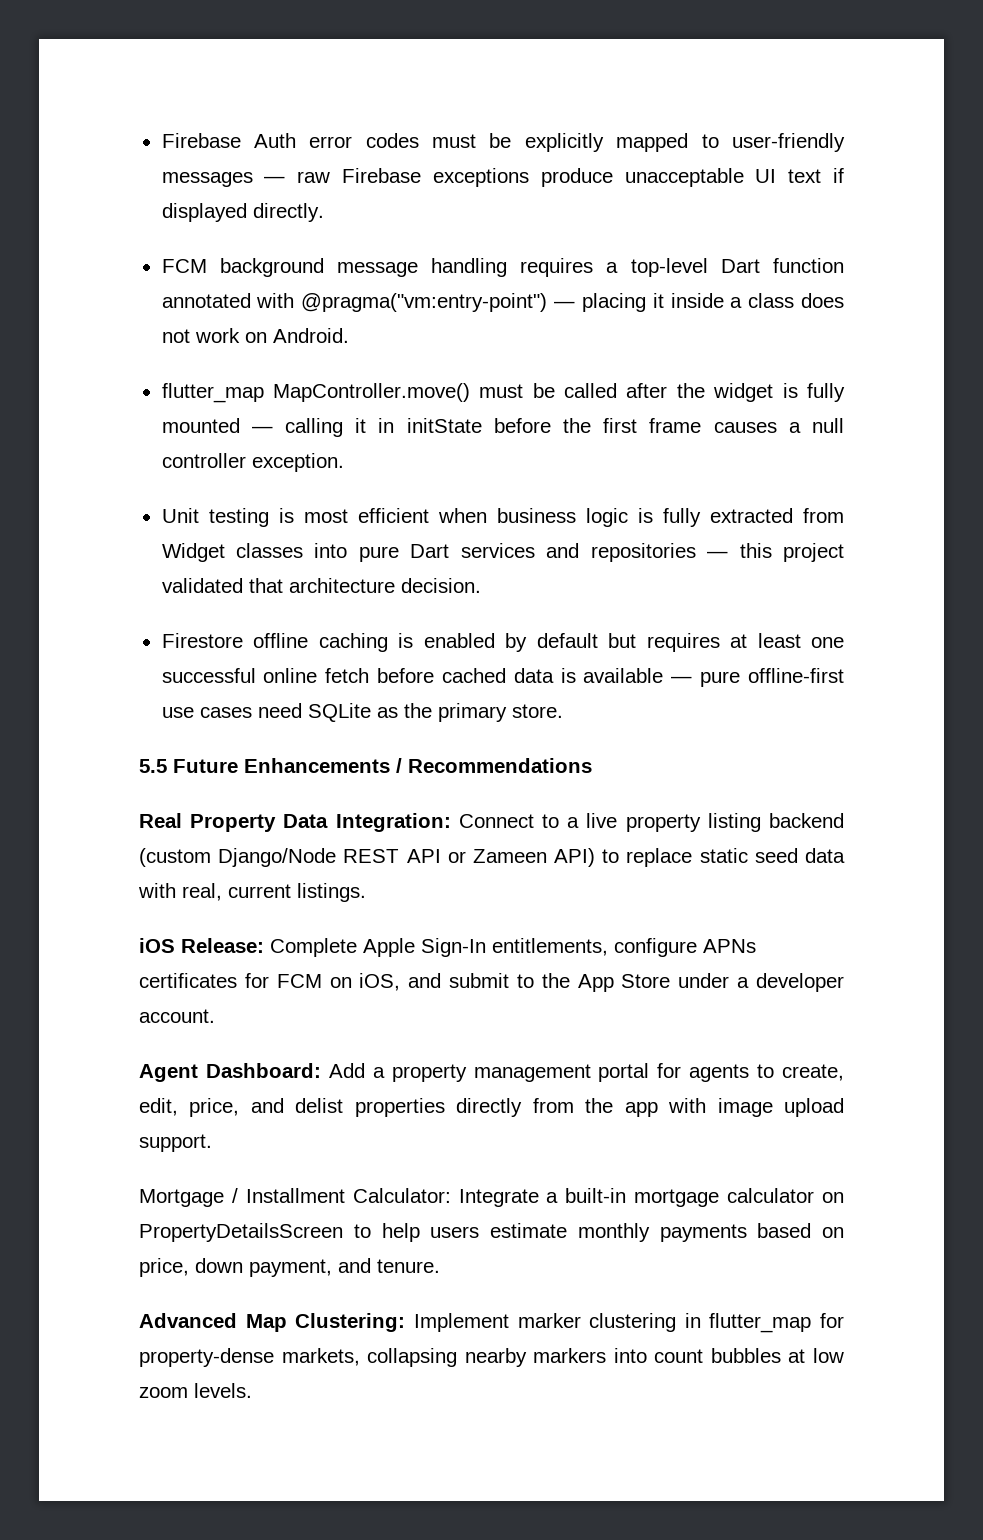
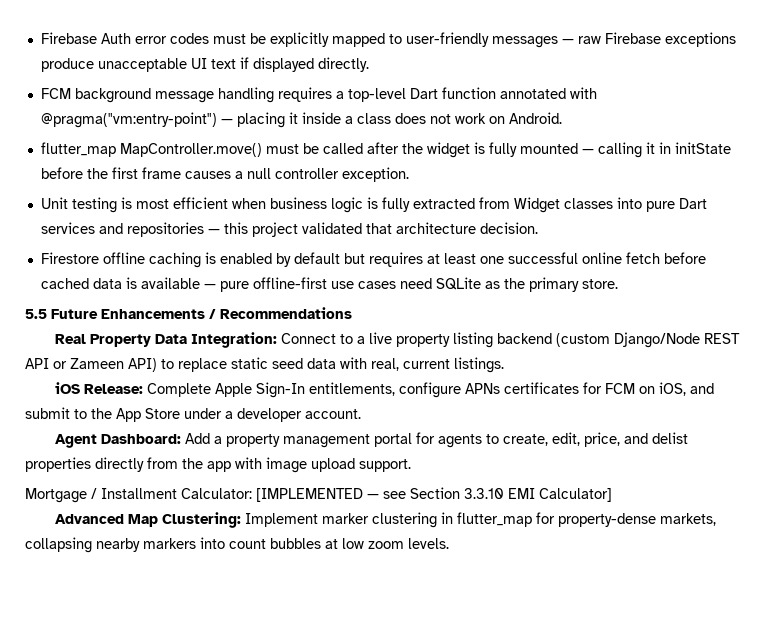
- Mortgage / Installment Calculator: Integrate a built-in mortgage calculator on PropertyDetailsScreen to help users estimate monthly payments based on price, down payment, and tenure.
+ Mortgage / Installment Calculator: [IMPLEMENTED — see Section 3.3.10 EMI Calculator]

